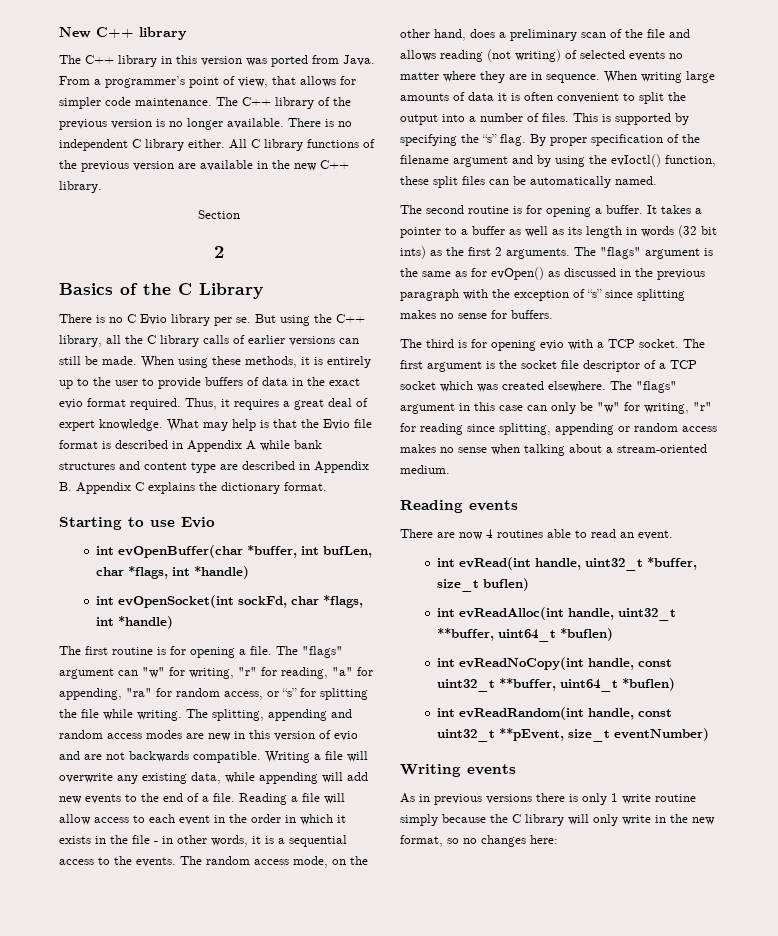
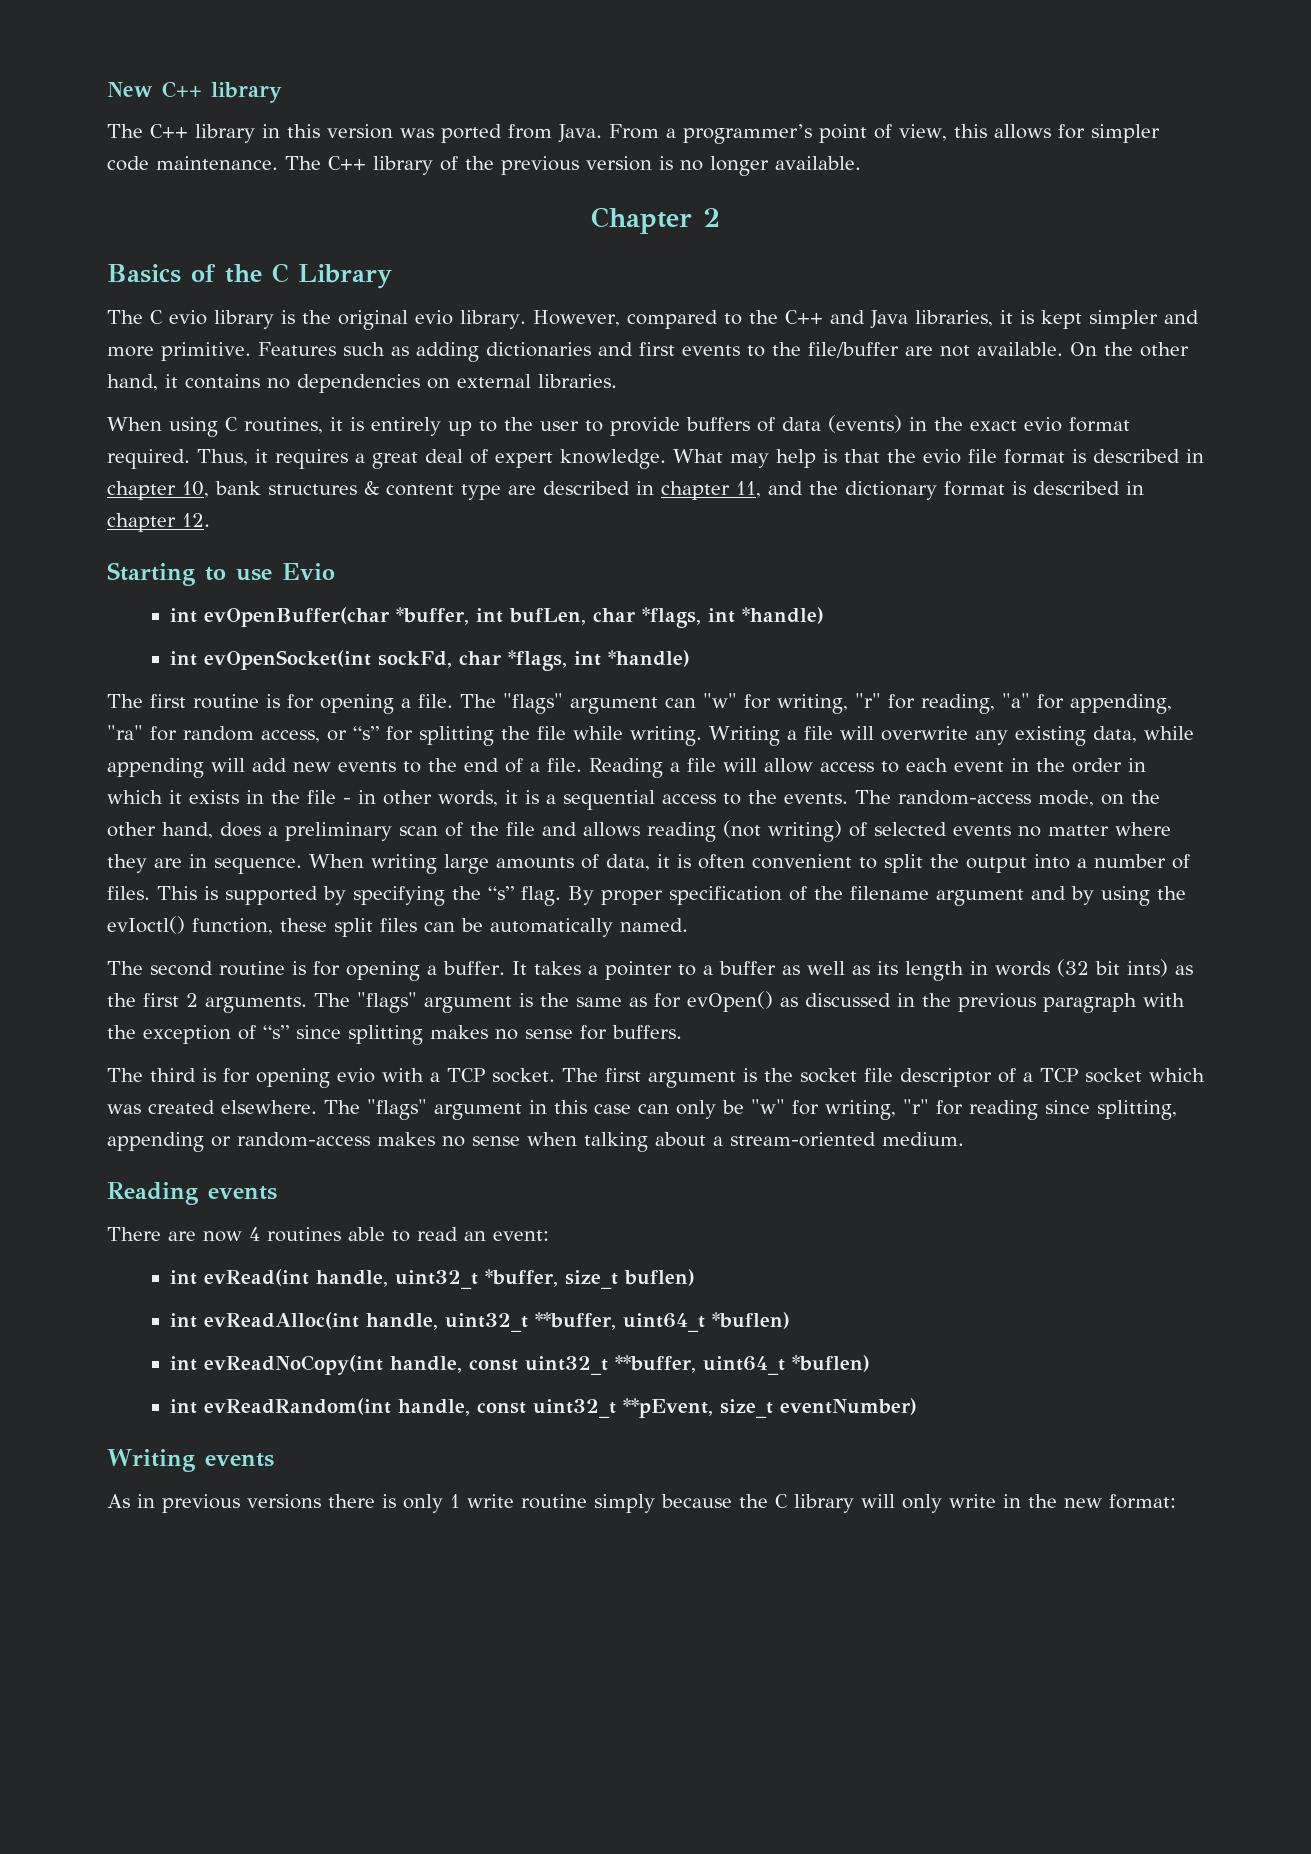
- From a programmer’s point of view, that allows for simpler code maintenance.
+ From a programmer’s point of view, this allows for simpler code maintenance.
- The C++ library of the previous version is no longer available. There is no independent C library either. All C library functions of the previous version are available in the new C++ library.
- Section
- 2
+ The C++ library of the previous version is no longer available.
+ Chapter 2
- There is no C Evio library per se. But using the C++ library, all the C library calls of earlier versions can still be made. When using these methods, it is entirely up to the user to provide buffers of data in the exact evio format required.
+ The C evio library is the original evio library. However, compared to the C++ and Java libraries, it is kept simpler and more primitive. Features such as adding dictionaries and first events to the file/buffer are not available. On the other hand, it contains no dependencies on external libraries.
+ When using C routines, it is entirely up to the user to provide buffers of data (events) in the exact evio format required.
- What may help is that the Evio file format is described in Appendix A while bank structures and content type are described in Appendix B. Appendix C explains the dictionary format.
+ What may help is that the evio file format is described in chapter 10, bank structures & content type are described in chapter 11, and the dictionary format is described in chapter 12.
- The splitting, appending and random access modes are new in this version of evio and are not backwards compatible.
- The random access mode, on the other hand, does a preliminary scan of the file and allows reading (not writing) of selected events no matter where they are in sequence.
+ The random-access mode, on the other hand, does a preliminary scan of the file and allows reading (not writing) of selected events no matter where they are in sequence.
- When writing large amounts of data it is often convenient to split the output into a number of files.
+ When writing large amounts of data, it is often convenient to split the output into a number of files.
- The "flags" argument in this case can only be "w" for writing, "r" for reading since splitting, appending or random access makes no sense when talking about a stream-oriented medium.
+ The "flags" argument in this case can only be "w" for writing, "r" for reading since splitting, appending or random-access makes no sense when talking about a stream-oriented medium.
- There are now 4 routines able to read an event.
+ There are now 4 routines able to read an event:
- As in previous versions there is only 1 write routine simply because the C library will only write in the new format, so no changes here:
+ As in previous versions there is only 1 write routine simply because the C library will only write in the new format:

